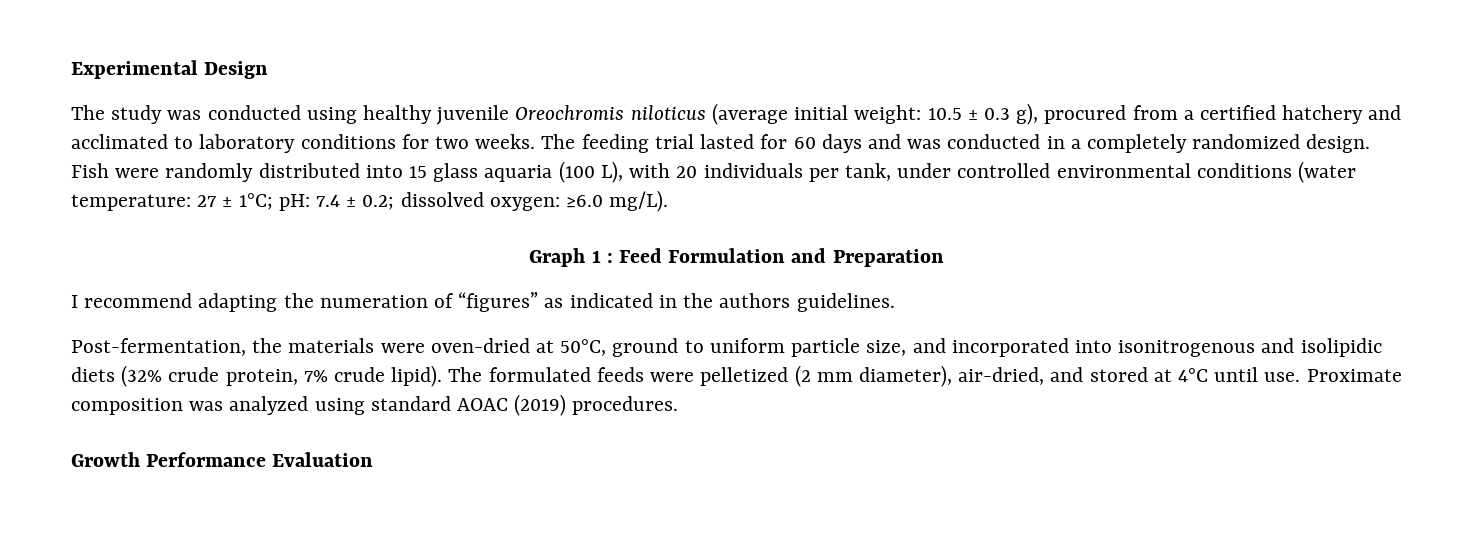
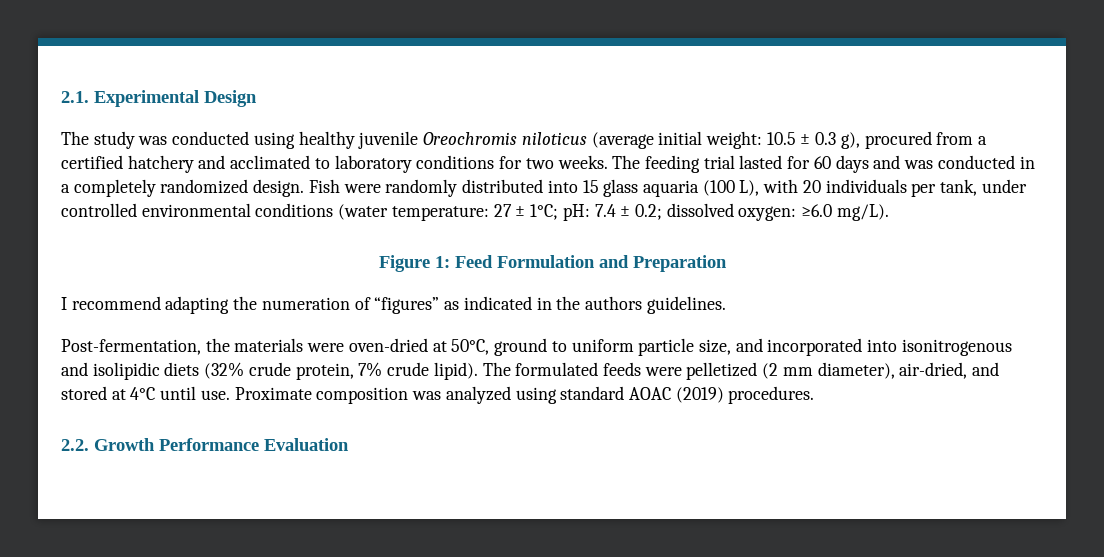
- Experimental Design
+ 2.1. Experimental Design
- Graph 1 : Feed Formulation and Preparation
+ Figure 1: Feed Formulation and Preparation
- Growth Performance Evaluation
+ 2.2. Growth Performance Evaluation

